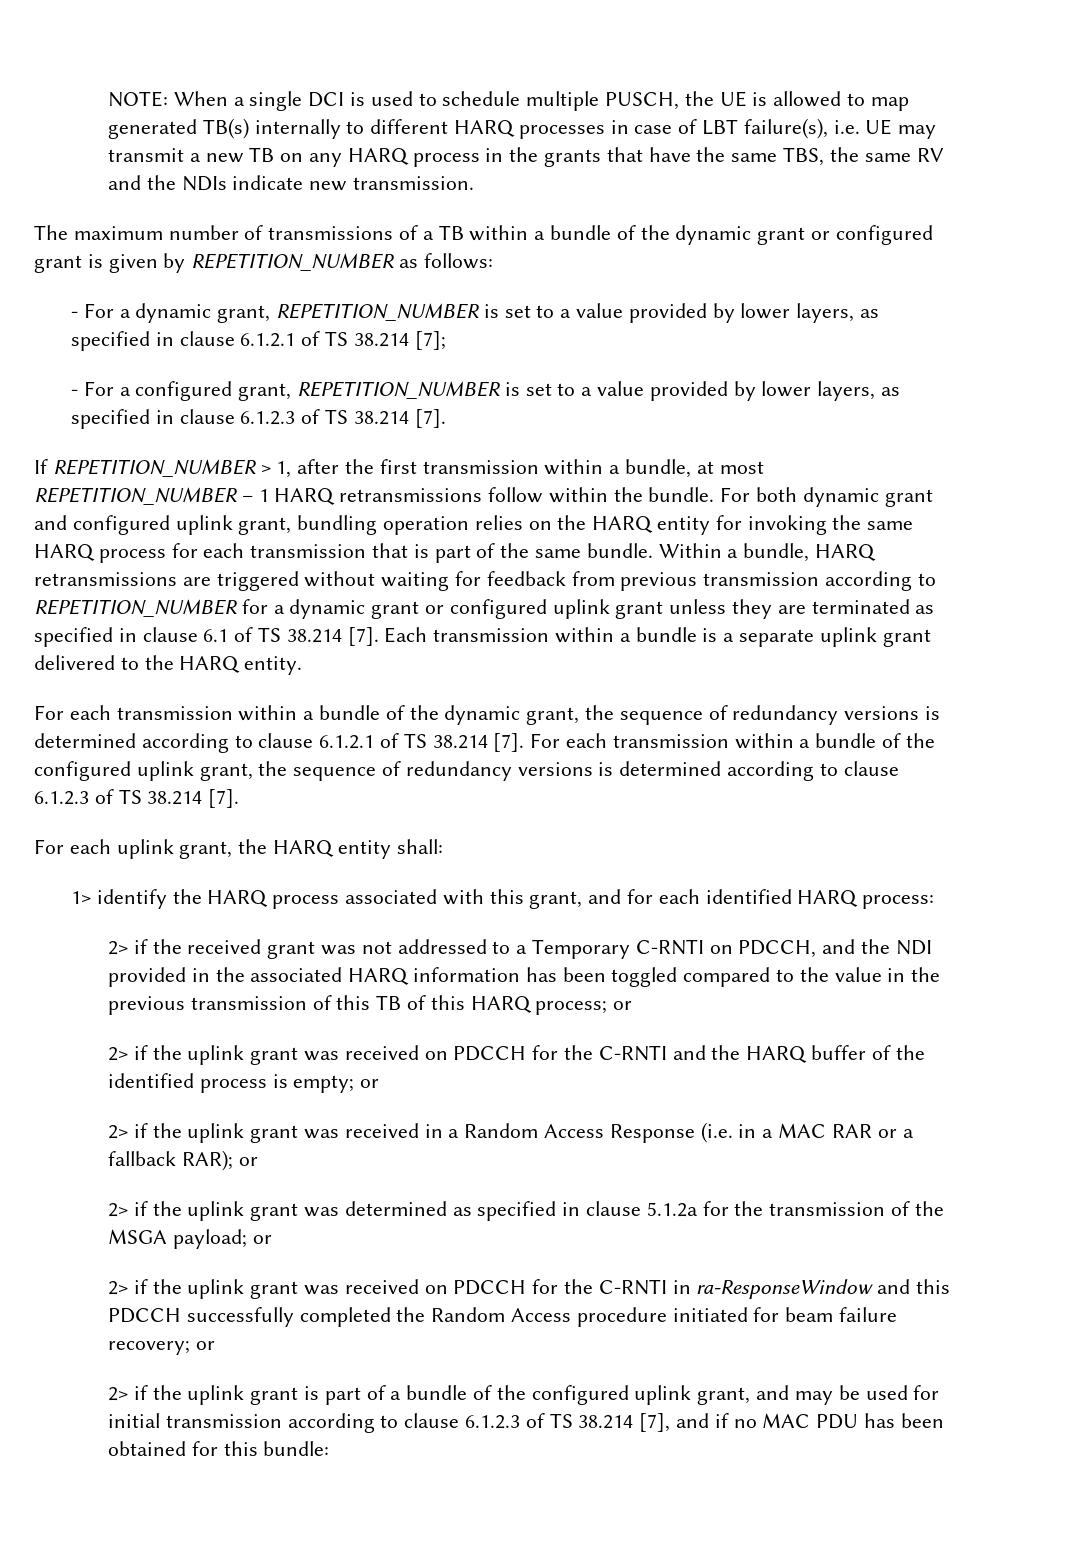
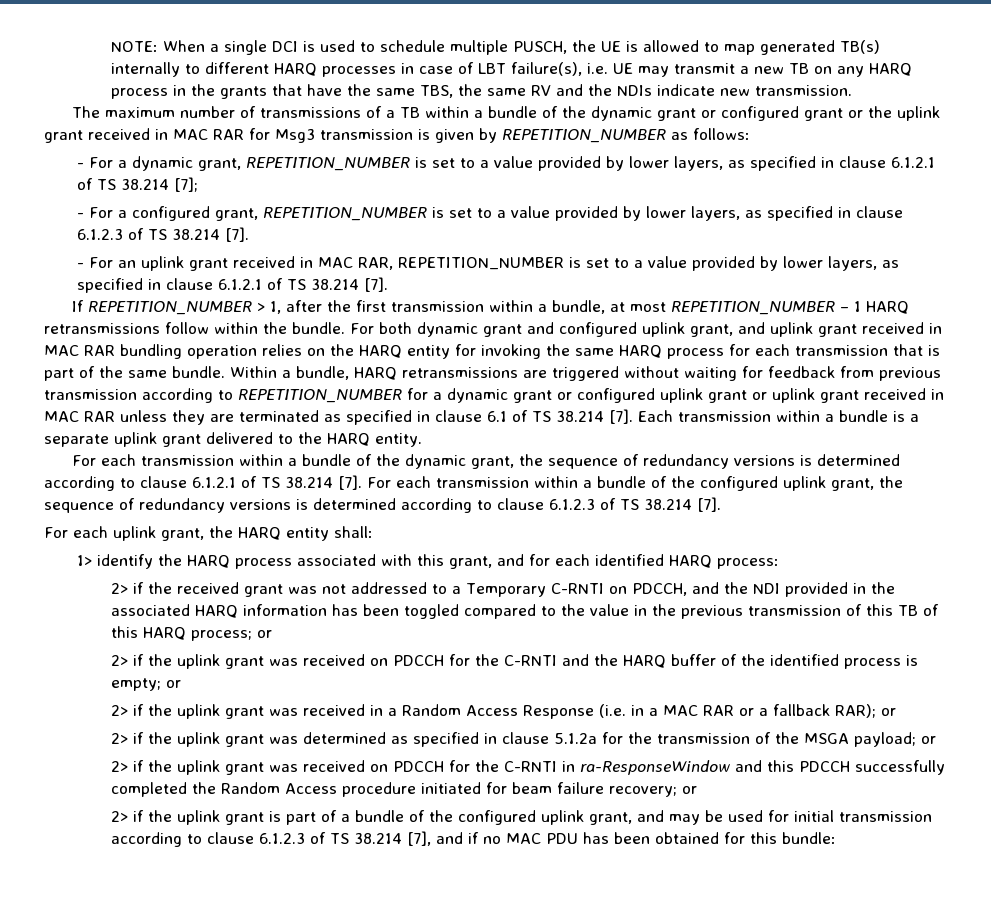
- The maximum number of transmissions of a TB within a bundle of the dynamic grant or configured grant is given by REPETITION_NUMBER as follows:
+ The maximum number of transmissions of a TB within a bundle of the dynamic grant or configured grant or the uplink grant received in MAC RAR for Msg3 transmission is given by REPETITION_NUMBER as follows:
+ - For an uplink grant received in MAC RAR, REPETITION_NUMBER is set to a value provided by lower layers, as specified in clause 6.1.2.1 of TS 38.214 [7].
- For both dynamic grant and configured uplink grant, bundling operation relies on the HARQ entity for invoking the same HARQ process for each transmission that is part of the same bundle.
+ For both dynamic grant and configured uplink grant, and uplink grant received in MAC RAR bundling operation relies on the HARQ entity for invoking the same HARQ process for each transmission that is part of the same bundle.
- Within a bundle, HARQ retransmissions are triggered without waiting for feedback from previous transmission according to REPETITION_NUMBER for a dynamic grant or configured uplink grant unless they are terminated as specified in clause 6.1 of TS 38.214 [7].
+ Within a bundle, HARQ retransmissions are triggered without waiting for feedback from previous transmission according to REPETITION_NUMBER for a dynamic grant or configured uplink grant or uplink grant received in MAC RAR unless they are terminated as specified in clause 6.1 of TS 38.214 [7].

